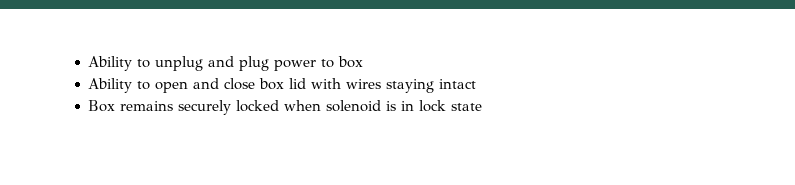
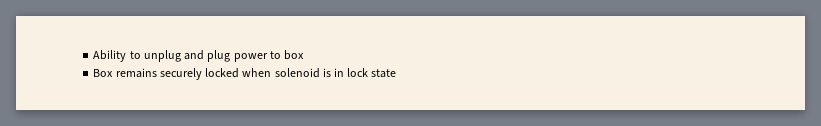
- Ability to open and close box lid with wires staying intact

